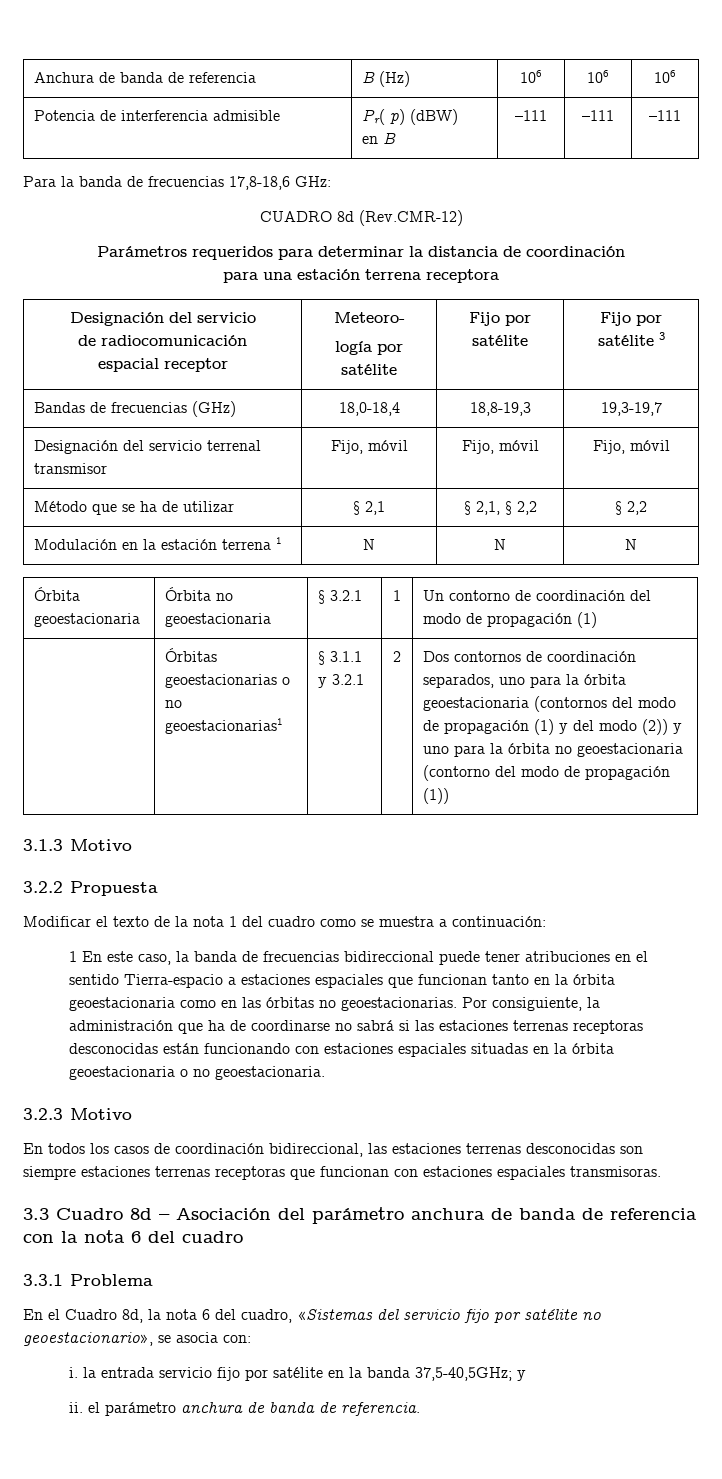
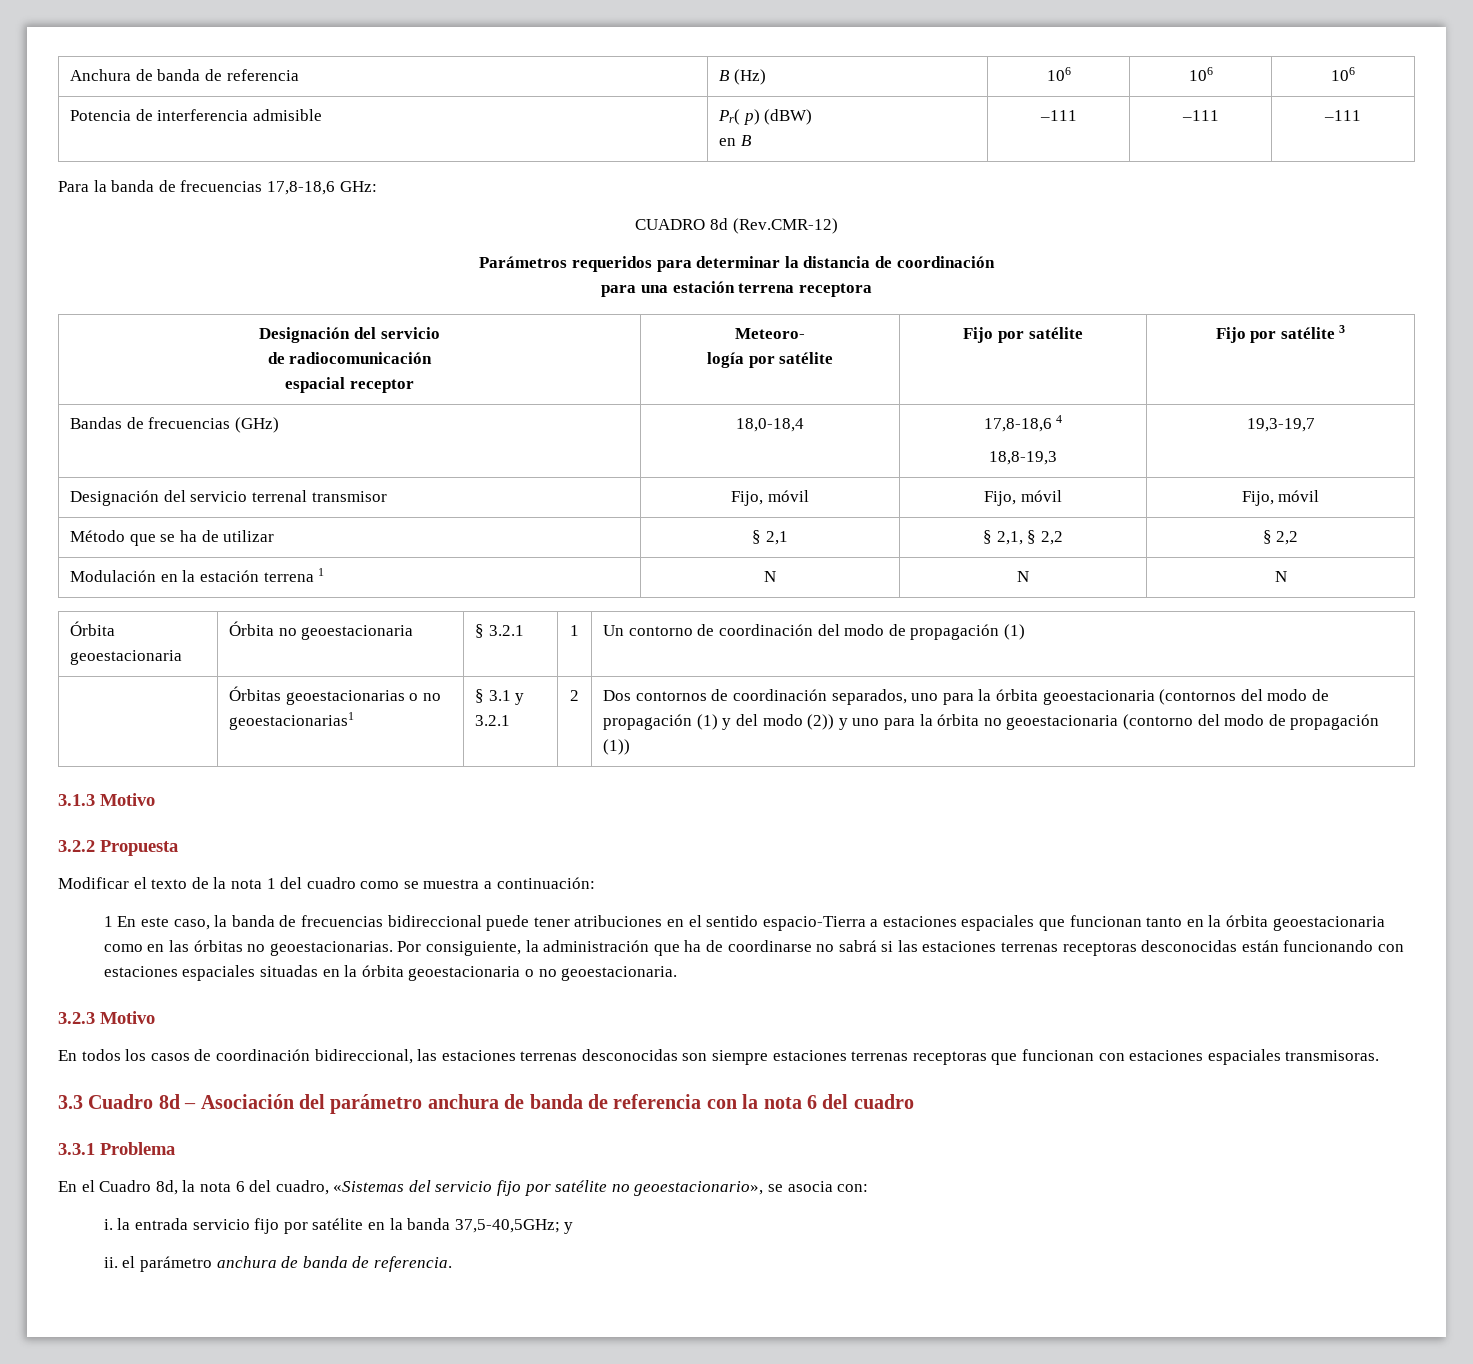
- Bandas de frecuencias (GHz) | 18,0-18,4 | 18,8-19,3 | 19,3-19,7
+ Bandas de frecuencias (GHz) | 18,0-18,4 | 17,8-18,6 4
+ 18,8-19,3 | 19,3-19,7
- § 3.1.1 y 3.2.1
+ § 3.1 y 3.2.1
- 1 En este caso, la banda de frecuencias bidireccional puede tener atribuciones en el sentido Tierra-espacio a estaciones espaciales que funcionan tanto en la órbita geoestacionaria como en las órbitas no geoestacionarias.
+ 1 En este caso, la banda de frecuencias bidireccional puede tener atribuciones en el sentido espacio-Tierra a estaciones espaciales que funcionan tanto en la órbita geoestacionaria como en las órbitas no geoestacionarias.

